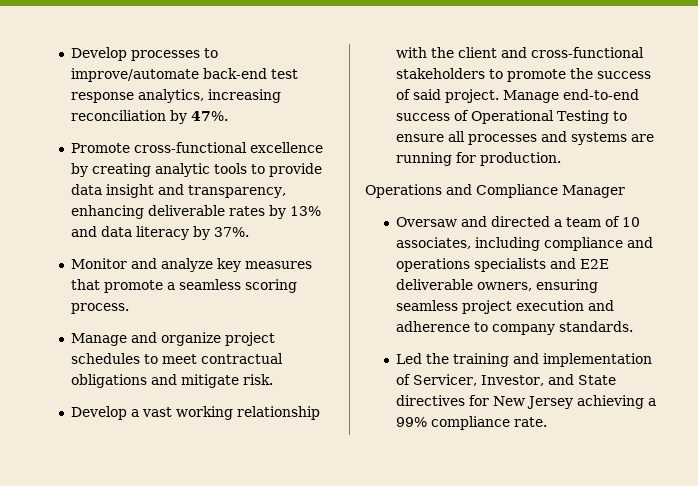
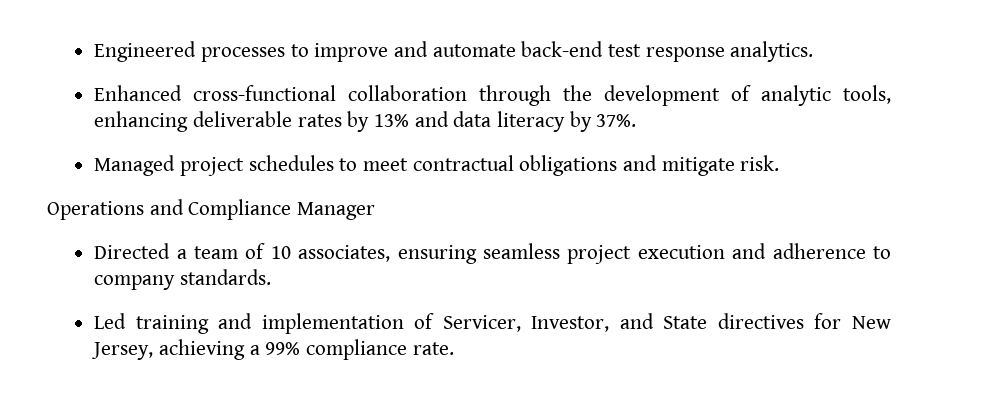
- Develop processes to improve/automate back-end test response analytics, increasing reconciliation by 47%.
- Promote cross-functional excellence by creating analytic tools to provide data insight and transparency, enhancing deliverable rates by 13% and data literacy by 37%.
+ Engineered processes to improve and automate back-end test response analytics.
+ Enhanced cross-functional collaboration through the development of analytic tools, enhancing deliverable rates by 13% and data literacy by 37%.
- Monitor and analyze key measures that promote a seamless scoring process.
- Manage and organize project schedules to meet contractual obligations and mitigate risk.
+ Managed project schedules to meet contractual obligations and mitigate risk.
- Develop a vast working relationship with the client and cross-functional stakeholders to promote the success of said project. Manage end-to-end success of Operational Testing to ensure all processes and systems are running for production.
- Oversaw and directed a team of 10 associates, including compliance and operations specialists and E2E deliverable owners, ensuring seamless project execution and adherence to company standards.
+ Directed a team of 10 associates, ensuring seamless project execution and adherence to company standards.
- Led the training and implementation of Servicer, Investor, and State directives for New Jersey achieving a 99% compliance rate.
+ Led training and implementation of Servicer, Investor, and State directives for New Jersey, achieving a 99% compliance rate.

